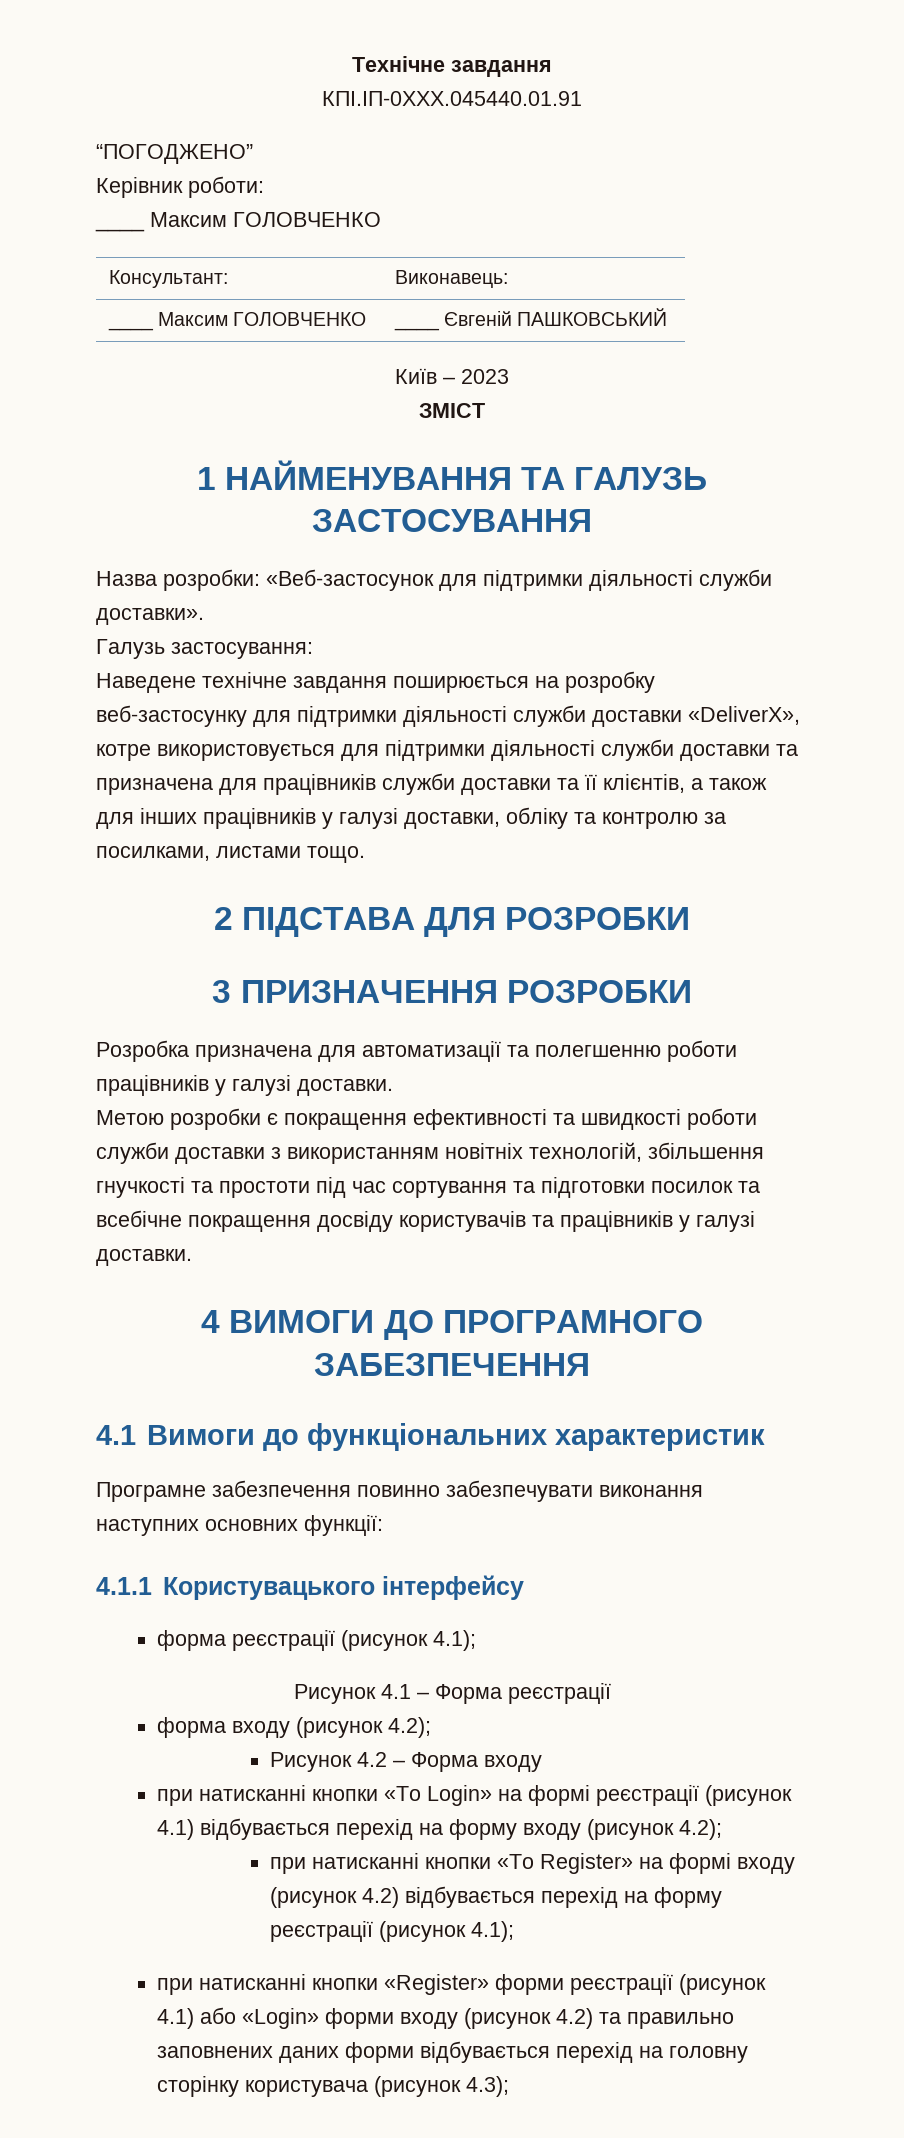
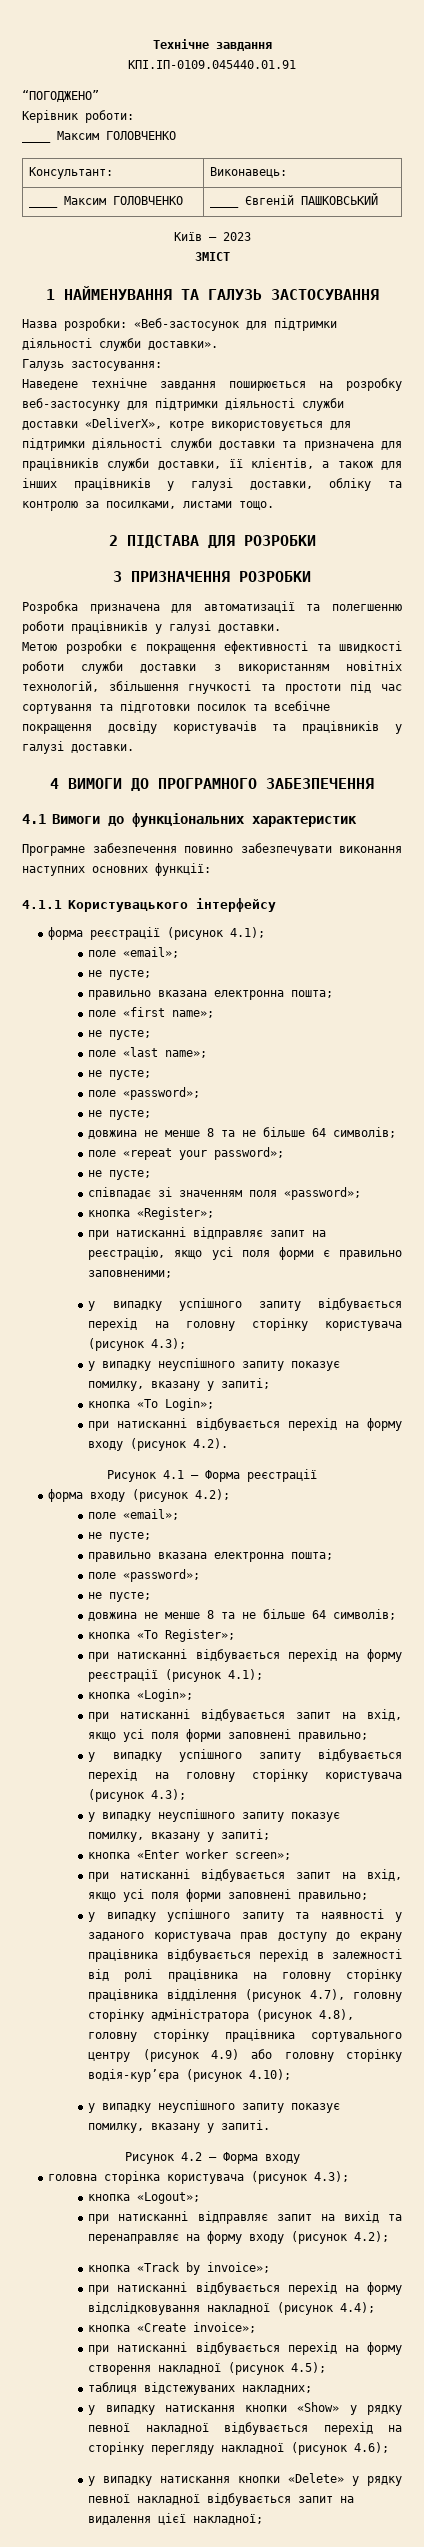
- КПІ.ІП-0ХХХ.045440.01.91
+ КПІ.ІП-0109.045440.01.91
- Наведене технічне завдання поширюється на розробку веб-застосунку для підтримки діяльності служби доставки «DeliverX», котре використовується для підтримки діяльності служби доставки та призначена для працівників служби доставки та її клієнтів, а також для інших працівників у галузі доставки, обліку та контролю за посилками, листами тощо.
+ Наведене технічне завдання поширюється на розробку веб-застосунку для підтримки діяльності служби доставки «DeliverX», котре використовується для підтримки діяльності служби доставки та призначена для працівників служби доставки, її клієнтів, а також для інших працівників у галузі доставки, обліку та контролю за посилками, листами тощо.
  форма реєстрації (рисунок 4.1);
+ поле «email»;
+ не пусте;
+ правильно вказана електронна пошта;
+ поле «first name»;
+ не пусте;
+ поле «last name»;
+ не пусте;
+ поле «password»;
+ не пусте;
+ довжина не менше 8 та не більше 64 символів;
+ поле «repeat your password»;
+ не пусте;
+ співпадає зі значенням поля «password»;
+ кнопка «Register»;
+ при натисканні відправляє запит на реєстрацію, якщо усі поля форми є правильно заповненими;
+ у випадку успішного запиту відбувається перехід на головну сторінку користувача (рисунок 4.3);
+ у випадку неуспішного запиту показує помилку, вказану у запиті;
+ кнопка «To Login»;
+ при натисканні відбувається перехід на форму входу (рисунок 4.2).
  форма входу (рисунок 4.2);
- Рисунок 4.2 – Форма входу
- при натисканні кнопки «To Login» на формі реєстрації (рисунок 4.1) відбувається перехід на форму входу (рисунок 4.2);
- при натисканні кнопки «To Register» на формі входу (рисунок 4.2) відбувається перехід на форму реєстрації (рисунок 4.1);
+ поле «email»;
+ не пусте;
+ правильно вказана електронна пошта;
+ поле «password»;
+ не пусте;
+ довжина не менше 8 та не більше 64 символів;
+ кнопка «To Register»;
+ при натисканні відбувається перехід на форму реєстрації (рисунок 4.1);
- при натисканні кнопки «Register» форми реєстрації (рисунок 4.1) або «Login» форми входу (рисунок 4.2) та правильно заповнених даних форми відбувається перехід на головну сторінку користувача (рисунок 4.3);
+ кнопка «Login»;
+ при натисканні відбувається запит на вхід, якщо усі поля форми заповнені правильно;
+ у випадку успішного запиту відбувається перехід на головну сторінку користувача (рисунок 4.3);
+ у випадку неуспішного запиту показує помилку, вказану у запиті;
+ кнопка «Enter worker screen»;
+ при натисканні відбувається запит на вхід, якщо усі поля форми заповнені правильно;
+ у випадку успішного запиту та наявності у заданого користувача прав доступу до екрану працівника відбувається перехід в залежності від ролі працівника на головну сторінку працівника відділення (рисунок 4.7), головну сторінку адміністратора (рисунок 4.8), головну сторінку працівника сортувального центру (рисунок 4.9) або головну сторінку водія-кур’єра (рисунок 4.10);
+ у випадку неуспішного запиту показує помилку, вказану у запиті.
+ Рисунок 4.2 – Форма входу
+ головна сторінка користувача (рисунок 4.3);
+ кнопка «Logout»;
+ при натисканні відправляє запит на вихід та перенаправляє на форму входу (рисунок 4.2);
+ кнопка «Track by invoice»;
+ при натисканні відбувається перехід на форму відслідковування накладної (рисунок 4.4);
+ кнопка «Create invoice»;
+ при натисканні відбувається перехід на форму створення накладної (рисунок 4.5);
+ таблиця відстежуваних накладних;
+ у випадку натискання кнопки «Show» у рядку певної накладної відбувається перехід на сторінку перегляду накладної (рисунок 4.6);
+ у випадку натискання кнопки «Delete» у рядку певної накладної відбувається запит на видалення цієї накладної;

